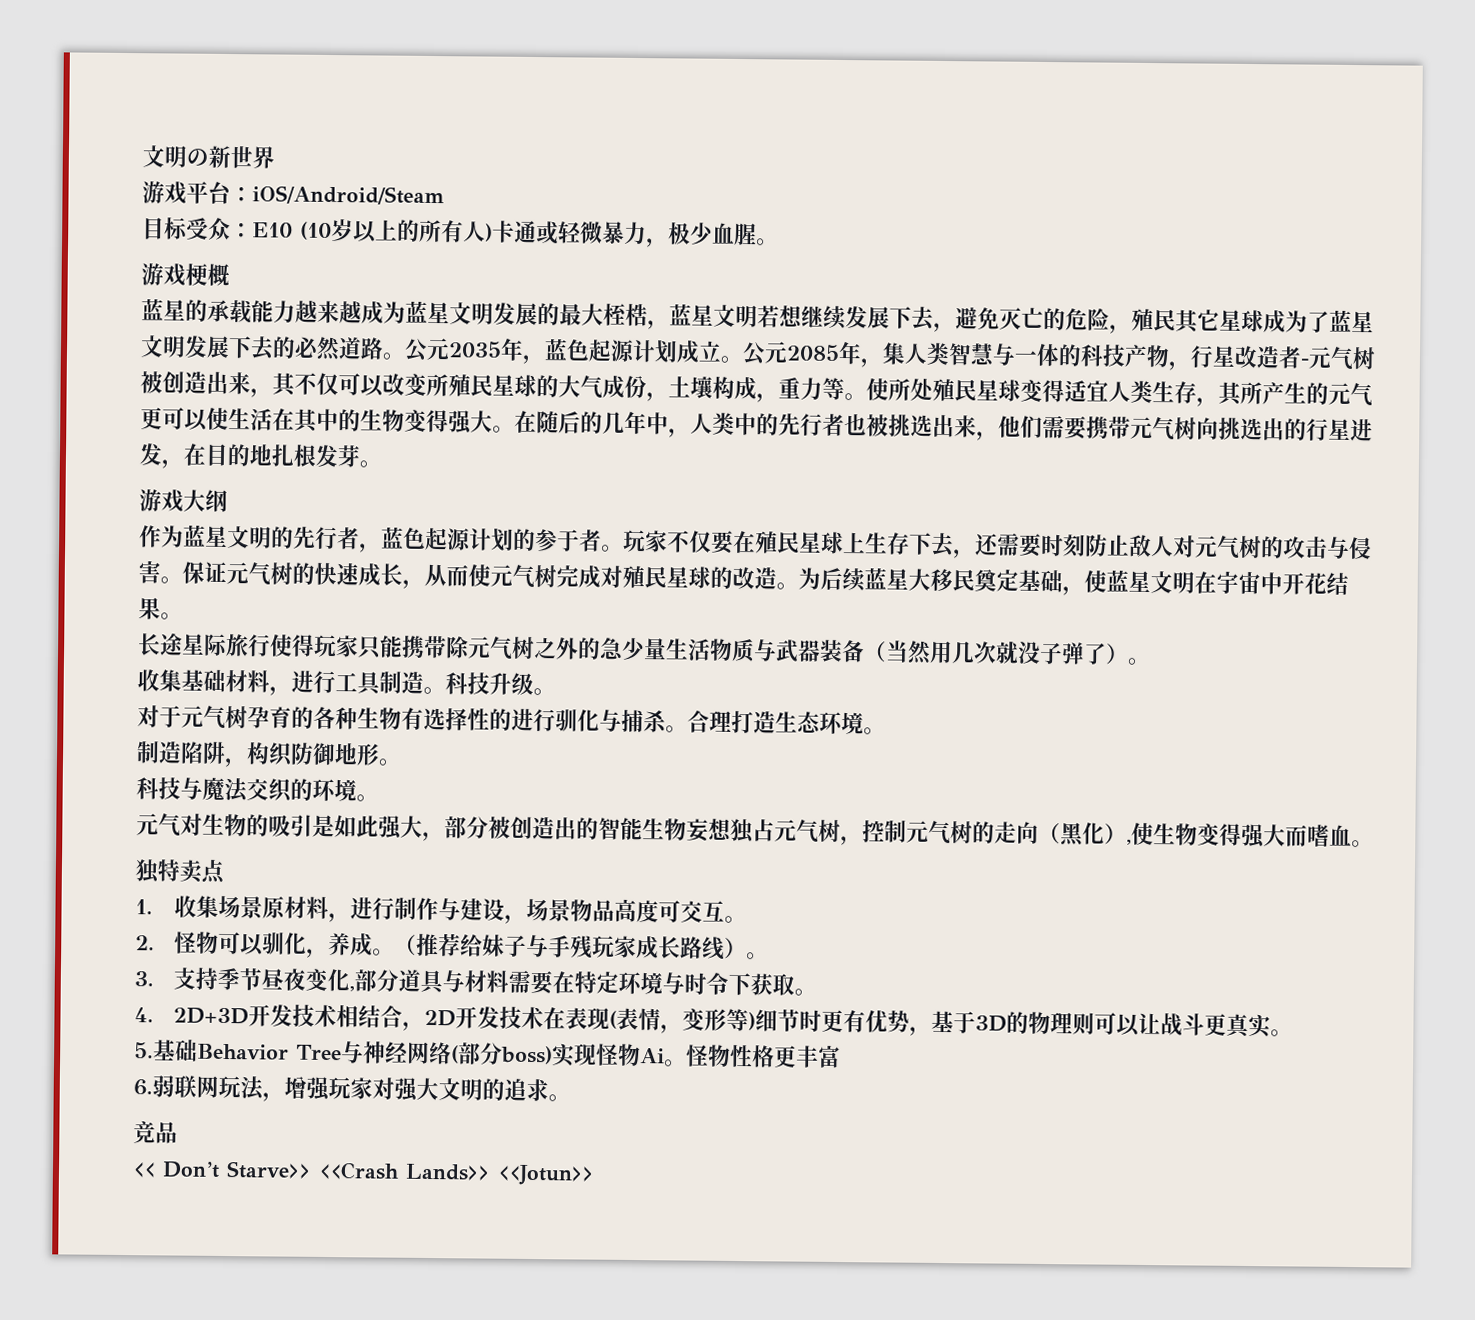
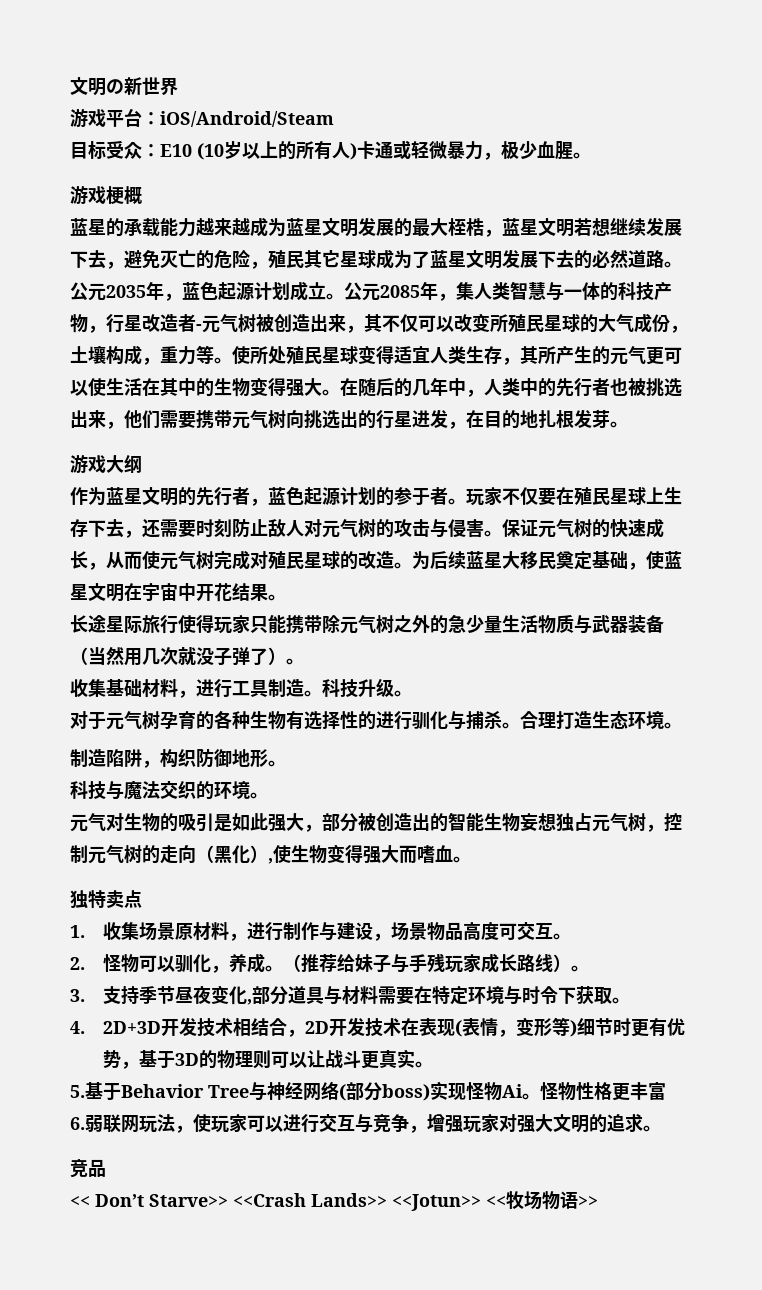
- 5.基础Behavior Tree与神经网络(部分boss)实现怪物Ai。
+ 5.基于Behavior Tree与神经网络(部分boss)实现怪物Ai。
- 6.弱联网玩法，增强玩家对强大文明的追求。
+ 6.弱联网玩法，使玩家可以进行交互与竞争，增强玩家对强大文明的追求。
- << Don’t Starve>> <<Crash Lands>> <<Jotun>>
+ << Don’t Starve>> <<Crash Lands>> <<Jotun>> <<牧场物语>>

